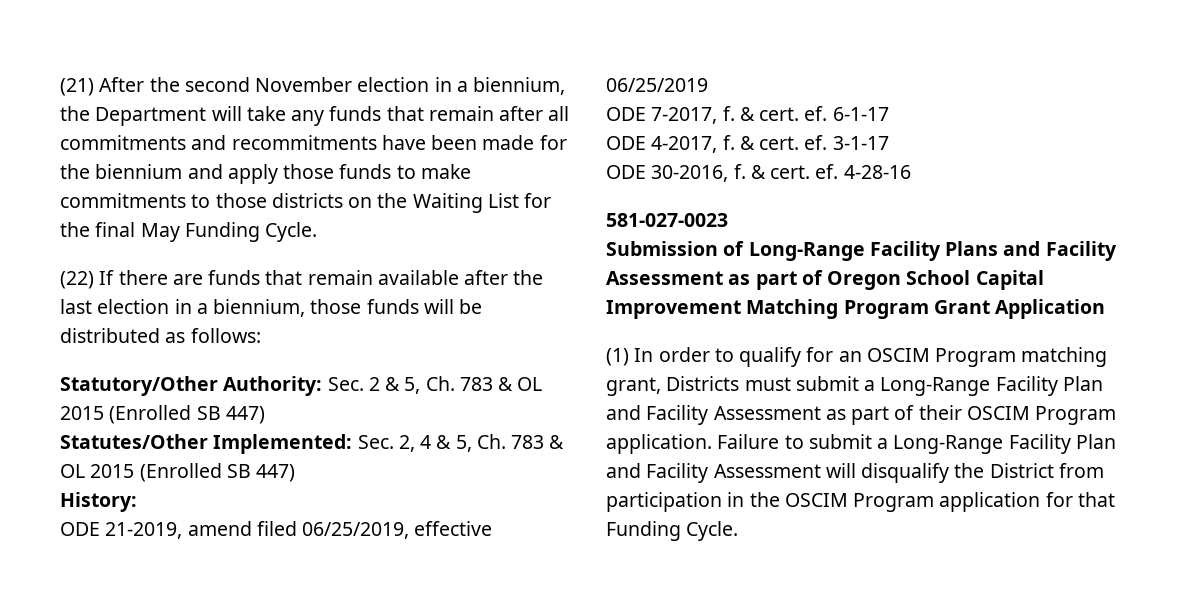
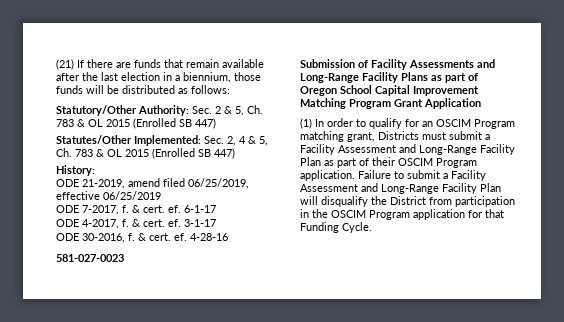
- (21) After the second November election in a biennium, the Department will take any funds that remain after all commitments and recommitments have been made for the biennium and apply those funds to make commitments to those districts on the Waiting List for the final May Funding Cycle.
- (22) If there are funds that remain available after the last election in a biennium, those funds will be distributed as follows:
+ (21) If there are funds that remain available after the last election in a biennium, those funds will be distributed as follows:
- Submission of Long-Range Facility Plans and Facility Assessment as part of Oregon School Capital Improvement Matching Program Grant Application
+ Submission of Facility Assessments and Long-Range Facility Plans as part of Oregon School Capital Improvement Matching Program Grant Application
- (1) In order to qualify for an OSCIM Program matching grant, Districts must submit a Long-Range Facility Plan and Facility Assessment as part of their OSCIM Program application.
+ (1) In order to qualify for an OSCIM Program matching grant, Districts must submit a Facility Assessment and Long-Range Facility Plan as part of their OSCIM Program application.
- Failure to submit a Long-Range Facility Plan and Facility Assessment will disqualify the District from participation in the OSCIM Program application for that Funding Cycle.
+ Failure to submit a Facility Assessment and Long-Range Facility Plan will disqualify the District from participation in the OSCIM Program application for that Funding Cycle.

